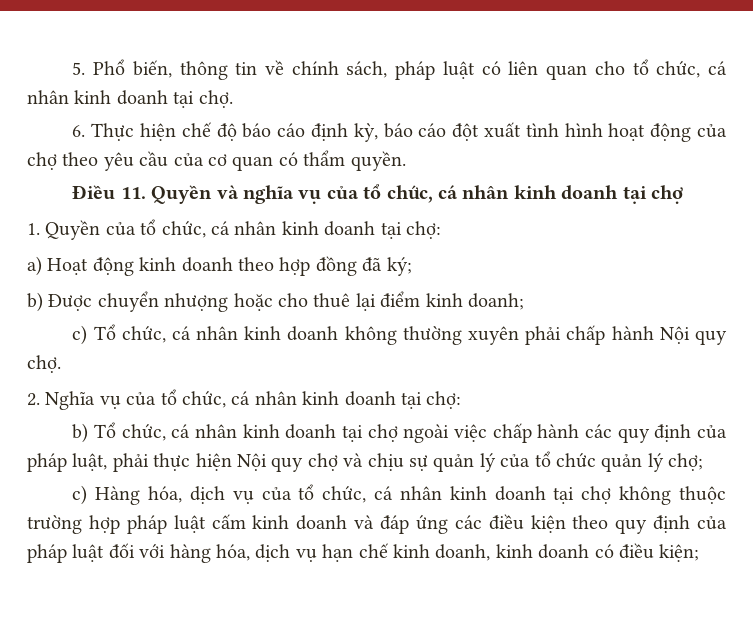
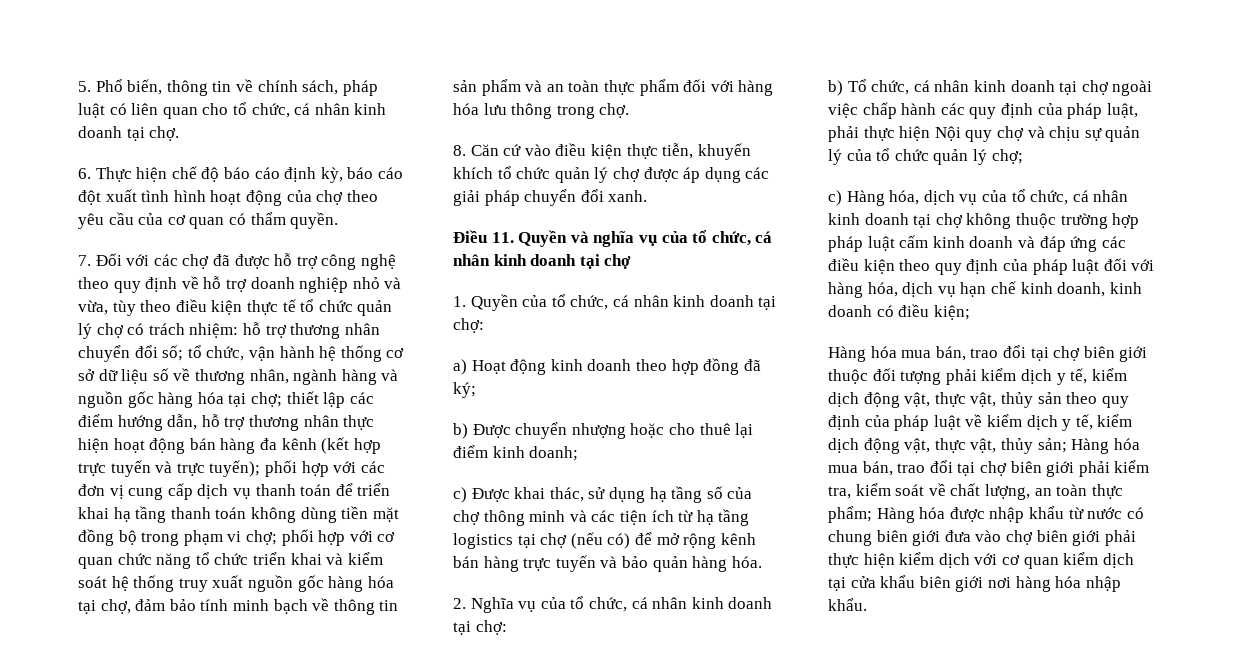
+ 7. Đối với các chợ đã được hỗ trợ công nghệ theo quy định về hỗ trợ doanh nghiệp nhỏ và vừa, tùy theo điều kiện thực tế tổ chức quản lý chợ có trách nhiệm: hỗ trợ thương nhân chuyển đổi số; tổ chức, vận hành hệ thống cơ sở dữ liệu số về thương nhân, ngành hàng và nguồn gốc hàng hóa tại chợ; thiết lập các điểm hướng dẫn, hỗ trợ thương nhân thực hiện hoạt động bán hàng đa kênh (kết hợp trực tuyến và trực tuyến); phối hợp với các đơn vị cung cấp dịch vụ thanh toán để triển khai hạ tầng thanh toán không dùng tiền mặt đồng bộ trong phạm vi chợ; phối hợp với cơ quan chức năng tổ chức triển khai và kiểm soát hệ thống truy xuất nguồn gốc hàng hóa tại chợ, đảm bảo tính minh bạch về thông tin sản phẩm và an toàn thực phẩm đối với hàng hóa lưu thông trong chợ.
+ 8. Căn cứ vào điều kiện thực tiễn, khuyến khích tổ chức quản lý chợ được áp dụng các giải pháp chuyển đổi xanh.
- c) Tổ chức, cá nhân kinh doanh không thường xuyên phải chấp hành Nội quy chợ.
+ c) Được khai thác, sử dụng hạ tầng số của chợ thông minh và các tiện ích từ hạ tầng logistics tại chợ (nếu có) để mở rộng kênh bán hàng trực tuyến và bảo quản hàng hóa.
+ Hàng hóa mua bán, trao đổi tại chợ biên giới thuộc đối tượng phải kiểm dịch y tế, kiểm dịch động vật, thực vật, thủy sản theo quy định của pháp luật về kiểm dịch y tế, kiểm dịch động vật, thực vật, thủy sản; Hàng hóa mua bán, trao đổi tại chợ biên giới phải kiểm tra, kiểm soát về chất lượng, an toàn thực phẩm; Hàng hóa được nhập khẩu từ nước có chung biên giới đưa vào chợ biên giới phải thực hiện kiểm dịch với cơ quan kiểm dịch tại cửa khẩu biên giới nơi hàng hóa nhập khẩu.

